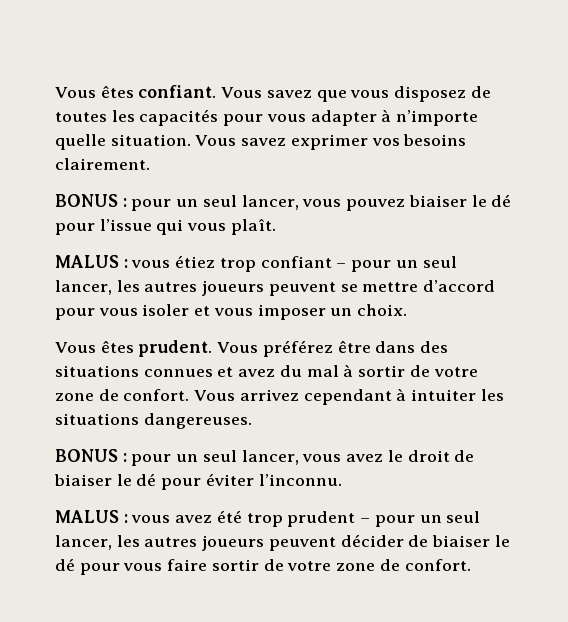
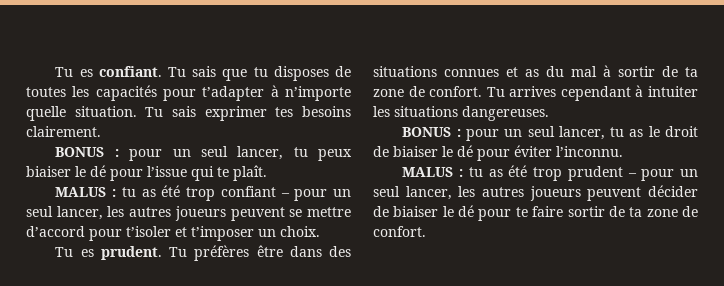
- Vous êtes confiant. Vous savez que vous disposez de toutes les capacités pour vous adapter à n’importe quelle situation.
+ Tu es confiant. Tu sais que tu disposes de toutes les capacités pour t’adapter à n’importe quelle situation.
- Vous savez exprimer vos besoins clairement.
+ Tu sais exprimer tes besoins clairement.
- BONUS : pour un seul lancer, vous pouvez biaiser le dé pour l’issue qui vous plaît.
+ BONUS : pour un seul lancer, tu peux biaiser le dé pour l’issue qui te plaît.
- MALUS : vous étiez trop confiant – pour un seul lancer, les autres joueurs peuvent se mettre d’accord pour vous isoler et vous imposer un choix.
- Vous êtes prudent. Vous préférez être dans des situations connues et avez du mal à sortir de votre zone de confort. Vous arrivez cependant à intuiter les situations dangereuses.
+ MALUS : tu as été trop confiant – pour un seul lancer, les autres joueurs peuvent se mettre d’accord pour t’isoler et t’imposer un choix.
+ Tu es prudent. Tu préfères être dans des situations connues et as du mal à sortir de ta zone de confort. Tu arrives cependant à intuiter les situations dangereuses.
- BONUS : pour un seul lancer, vous avez le droit de biaiser le dé pour éviter l’inconnu.
+ BONUS : pour un seul lancer, tu as le droit de biaiser le dé pour éviter l’inconnu.
- MALUS : vous avez été trop prudent – pour un seul lancer, les autres joueurs peuvent décider de biaiser le dé pour vous faire sortir de votre zone de confort.
+ MALUS : tu as été trop prudent – pour un seul lancer, les autres joueurs peuvent décider de biaiser le dé pour te faire sortir de ta zone de confort.

